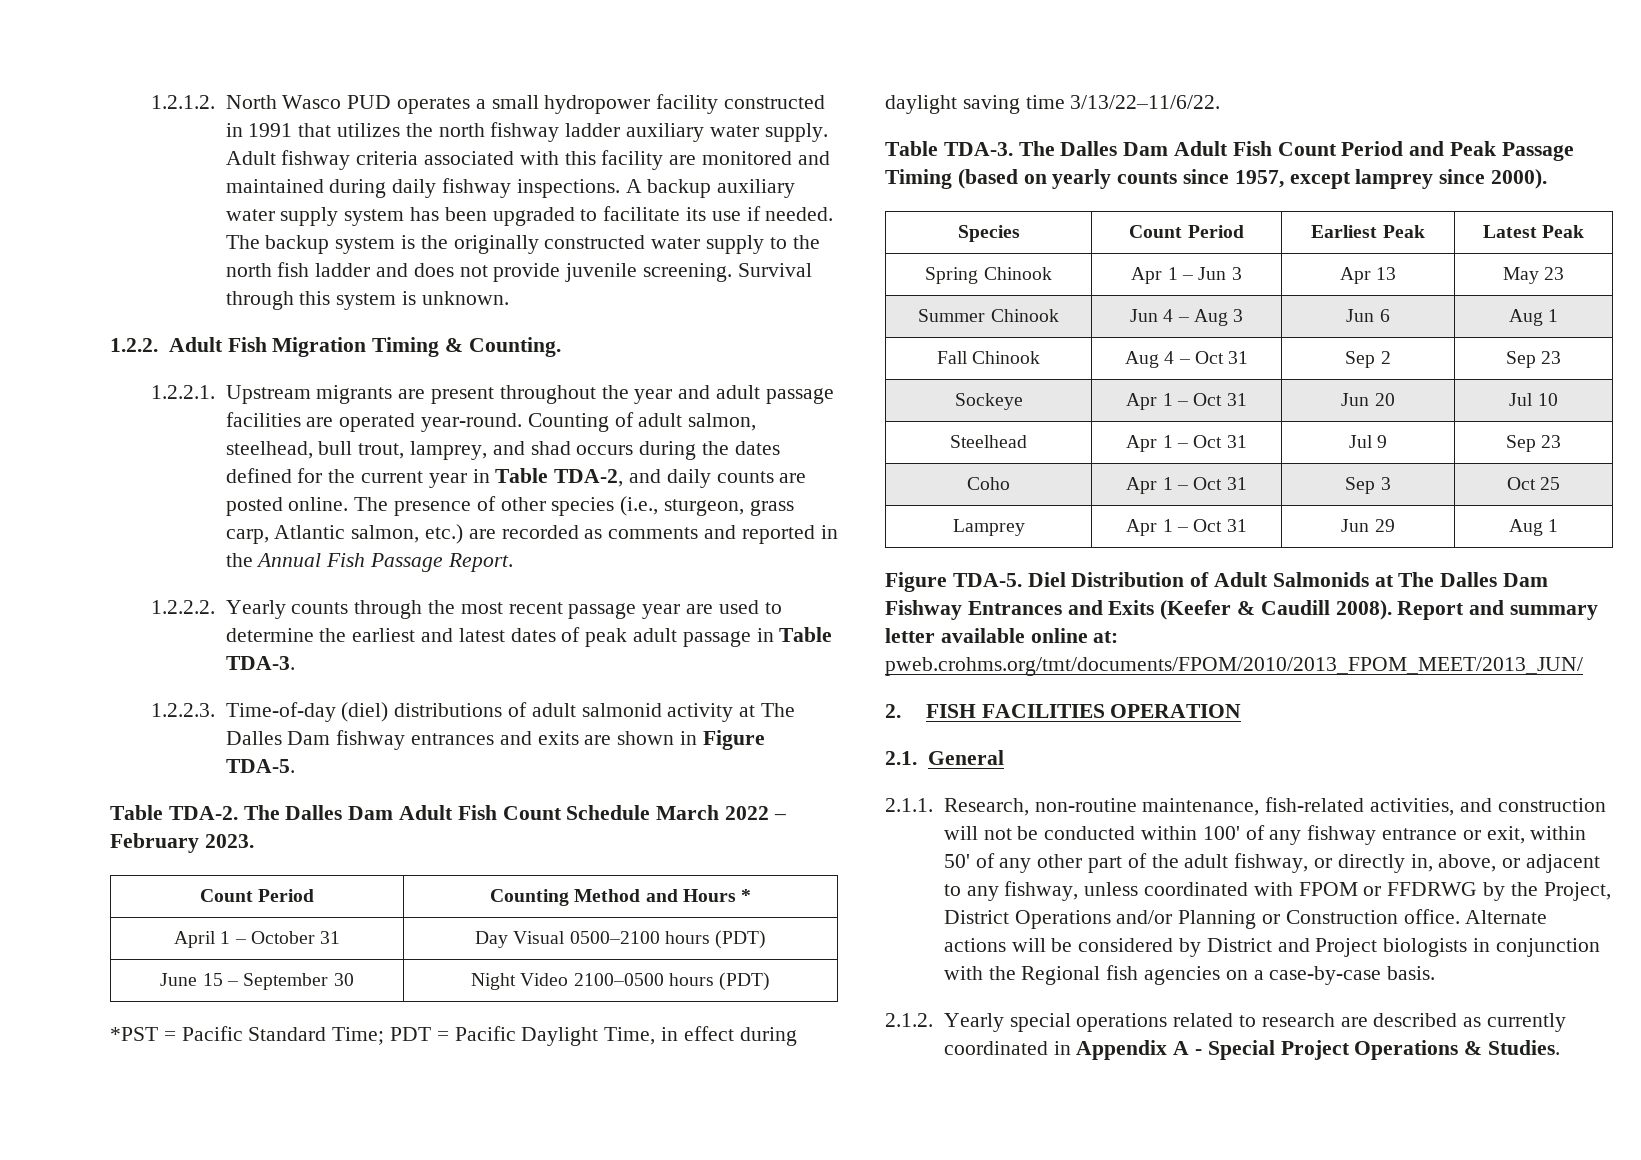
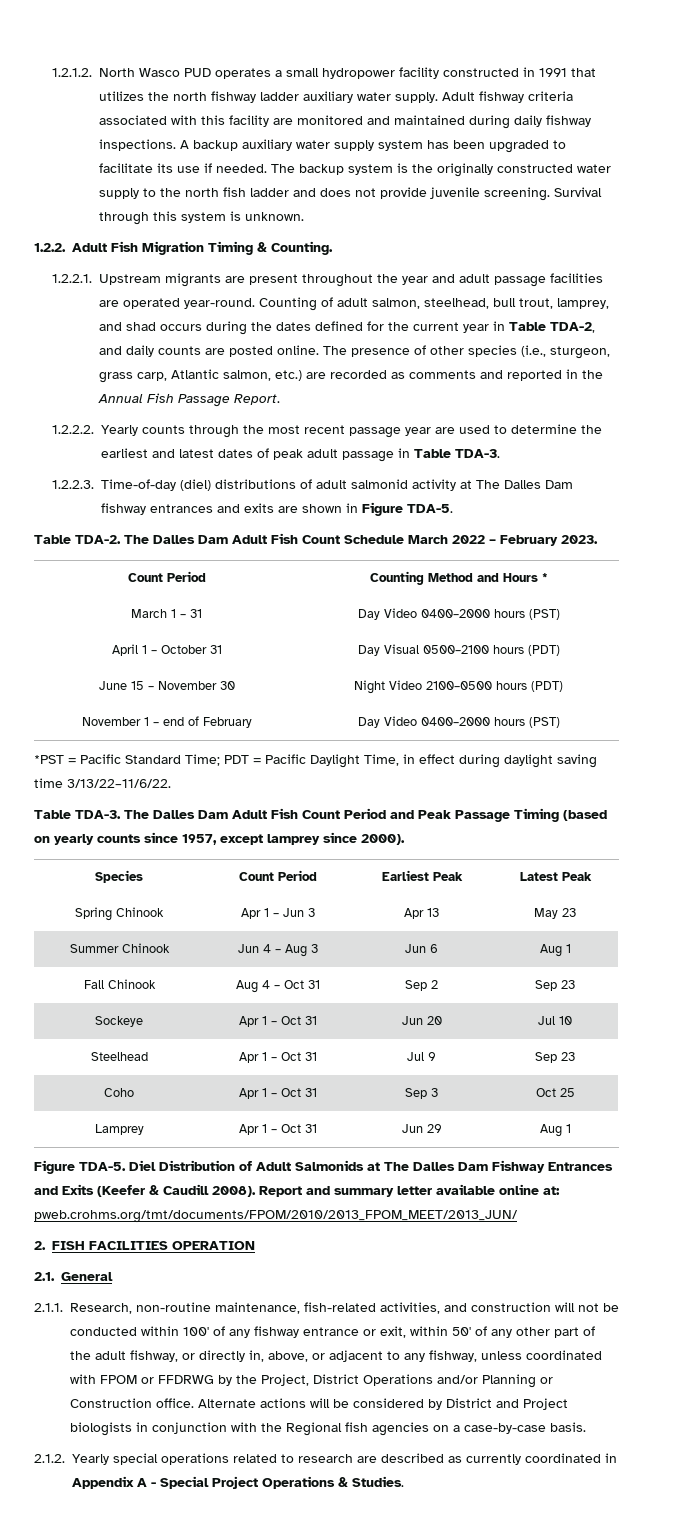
+ March 1 – 31 | Day Video 0400–2000 hours (PST)
- June 15 – September 30 | Night Video 2100–0500 hours (PDT)
+ June 15 – November 30 | Night Video 2100–0500 hours (PDT)
+ November 1 – end of February | Day Video 0400–2000 hours (PST)

